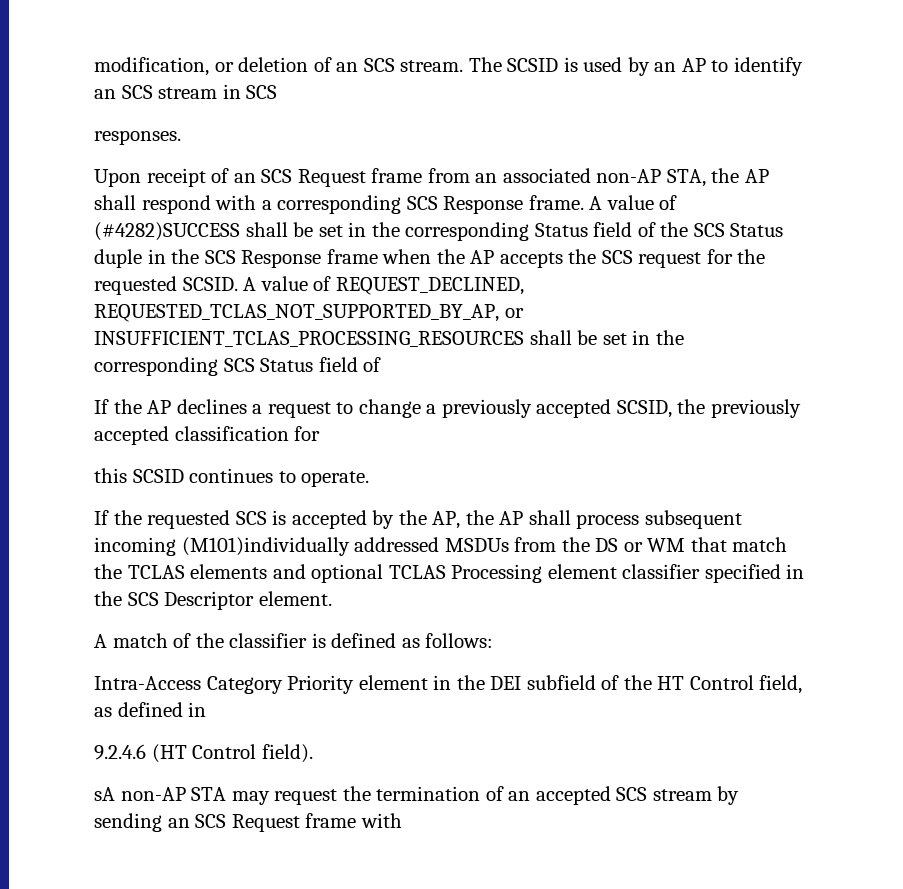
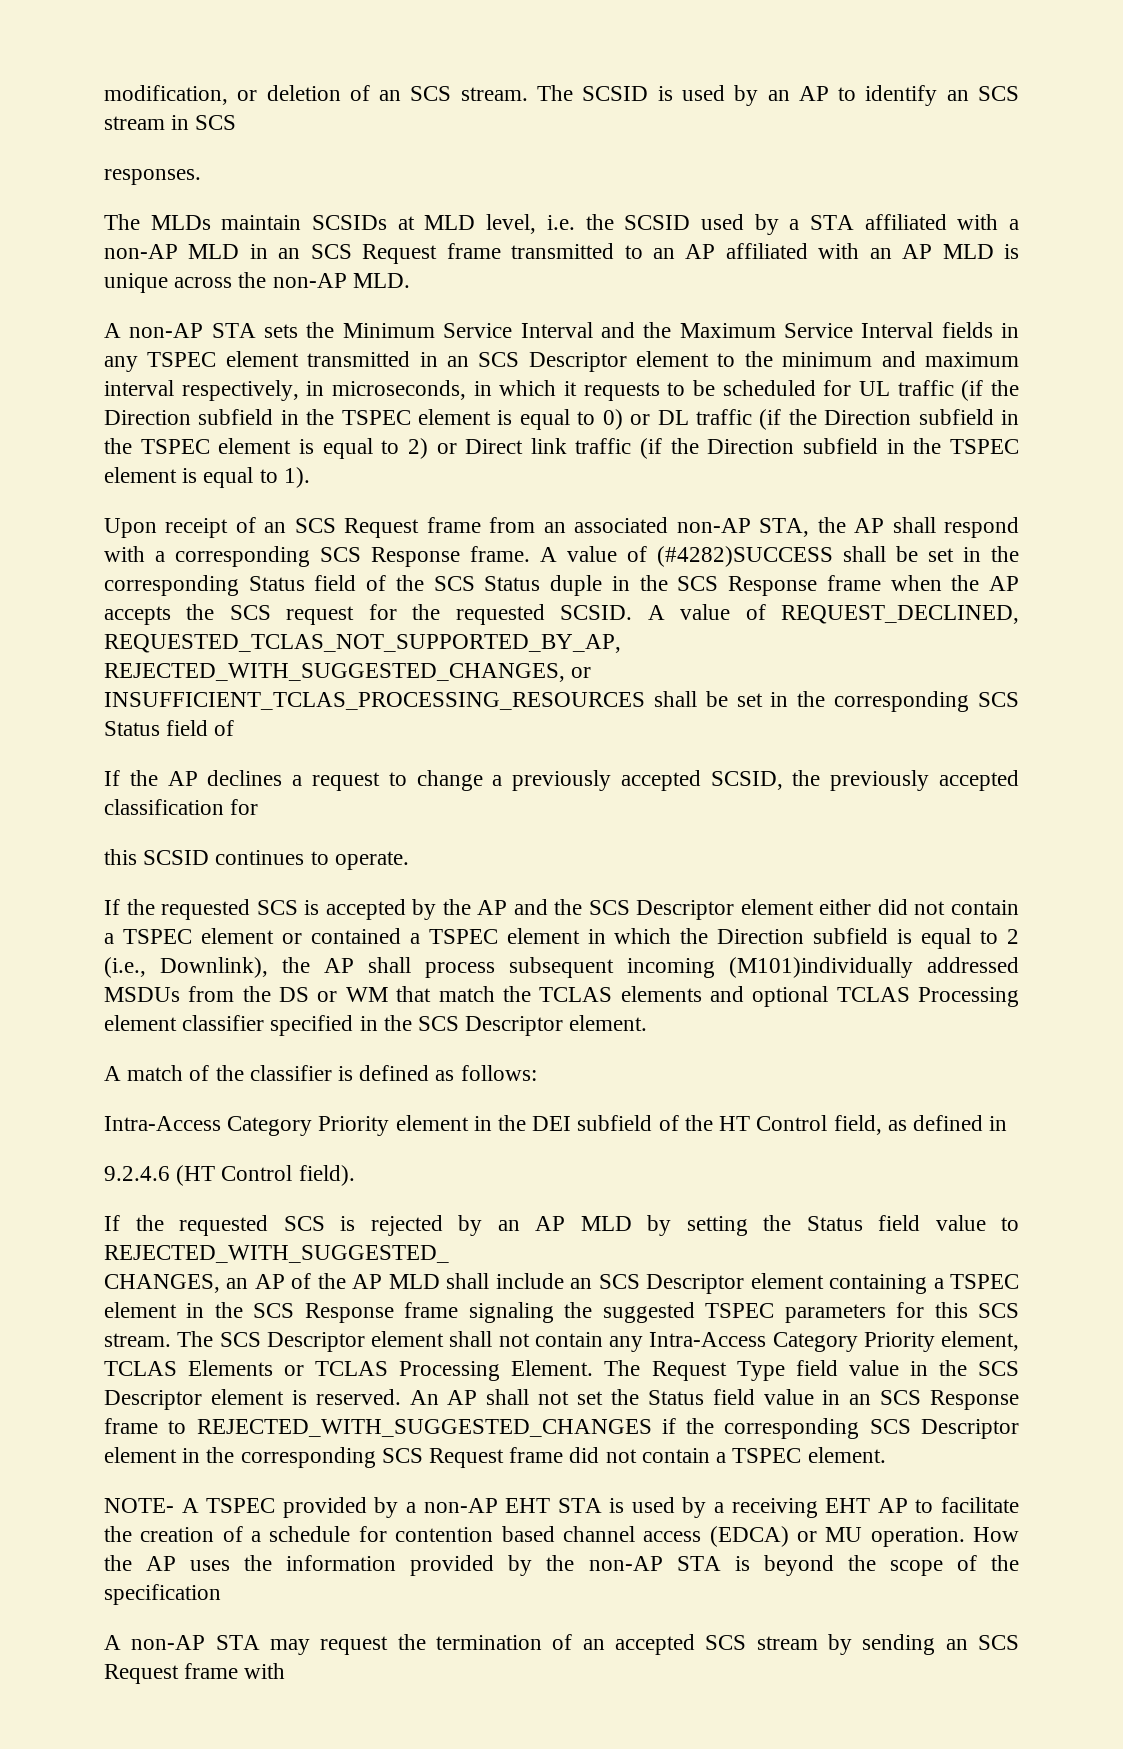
+ The MLDs maintain SCSIDs at MLD level, i.e. the SCSID used by a STA affiliated with a non-AP MLD in an SCS Request frame transmitted to an AP affiliated with an AP MLD is unique across the non-AP MLD.
+ A non-AP STA sets the Minimum Service Interval and the Maximum Service Interval fields in any TSPEC element transmitted in an SCS Descriptor element to the minimum and maximum interval respectively, in microseconds, in which it requests to be scheduled for UL traffic (if the Direction subfield in the TSPEC element is equal to 0) or DL traffic (if the Direction subfield in the TSPEC element is equal to 2) or Direct link traffic (if the Direction subfield in the TSPEC element is equal to 1).
- A value of REQUEST_DECLINED, REQUESTED_TCLAS_NOT_SUPPORTED_BY_AP, or INSUFFICIENT_TCLAS_PROCESSING_RESOURCES shall be set in the corresponding SCS Status field of
+ A value of REQUEST_DECLINED, REQUESTED_TCLAS_NOT_SUPPORTED_BY_AP, REJECTED_WITH_SUGGESTED_CHANGES, or INSUFFICIENT_TCLAS_PROCESSING_RESOURCES shall be set in the corresponding SCS Status field of
- If the requested SCS is accepted by the AP, the AP shall process subsequent incoming (M101)individually addressed MSDUs from the DS or WM that match the TCLAS elements and optional TCLAS Processing element classifier specified in the SCS Descriptor element.
+ If the requested SCS is accepted by the AP and the SCS Descriptor element either did not contain a TSPEC element or contained a TSPEC element in which the Direction subfield is equal to 2 (i.e., Downlink), the AP shall process subsequent incoming (M101)individually addressed MSDUs from the DS or WM that match the TCLAS elements and optional TCLAS Processing element classifier specified in the SCS Descriptor element.
- sA non-AP STA may request the termination of an accepted SCS stream by sending an SCS Request frame with
+ If the requested SCS is rejected by an AP MLD by setting the Status field value to REJECTED_WITH_SUGGESTED_
+ CHANGES, an AP of the AP MLD shall include an SCS Descriptor element containing a TSPEC element in the SCS Response frame signaling the suggested TSPEC parameters for this SCS stream. The SCS Descriptor element shall not contain any Intra-Access Category Priority element, TCLAS Elements or TCLAS Processing Element. The Request Type field value in the SCS Descriptor element is reserved. An AP shall not set the Status field value in an SCS Response frame to REJECTED_WITH_SUGGESTED_CHANGES if the corresponding SCS Descriptor element in the corresponding SCS Request frame did not contain a TSPEC element.
+ NOTE- A TSPEC provided by a non-AP EHT STA is used by a receiving EHT AP to facilitate the creation of a schedule for contention based channel access (EDCA) or MU operation. How the AP uses the information provided by the non-AP STA is beyond the scope of the specification
+ A non-AP STA may request the termination of an accepted SCS stream by sending an SCS Request frame with

